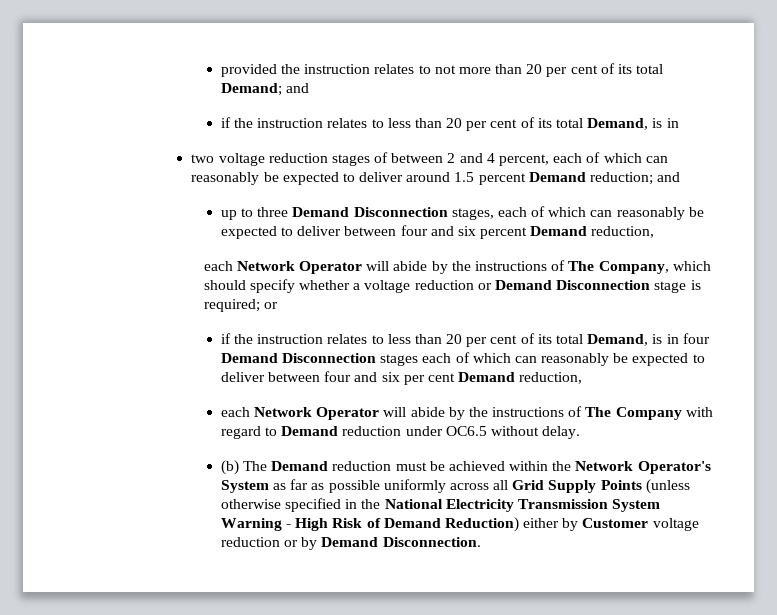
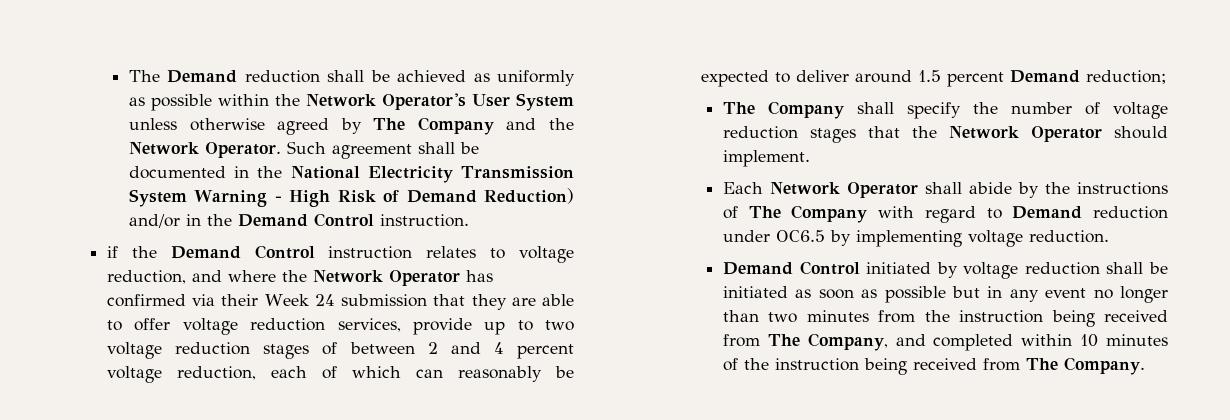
- provided the instruction relates to not more than 20 per cent of its total Demand; and
- if the instruction relates to less than 20 per cent of its total Demand, is in
- two voltage reduction stages of between 2 and 4 percent, each of which can reasonably be expected to deliver around 1.5 percent Demand reduction; and
- up to three Demand Disconnection stages, each of which can reasonably be expected to deliver between four and six percent Demand reduction,
- each Network Operator will abide by the instructions of The Company, which should specify whether a voltage reduction or Demand Disconnection stage is required; or
- if the instruction relates to less than 20 per cent of its total Demand, is in four Demand Disconnection stages each of which can reasonably be expected to deliver between four and six per cent Demand reduction,
- each Network Operator will abide by the instructions of The Company with regard to Demand reduction under OC6.5 without delay.
- (b) The Demand reduction must be achieved within the Network Operator's System as far as possible uniformly across all Grid Supply Points (unless otherwise specified in the National Electricity Transmission System Warning - High Risk of Demand Reduction) either by Customer voltage reduction or by Demand Disconnection.
+ The Demand reduction shall be achieved as uniformly as possible within the Network Operator's User System unless otherwise agreed by The Company and the Network Operator. Such agreement shall be documented in the National Electricity Transmission System Warning - High Risk of Demand Reduction) and/or in the Demand Control instruction.
+ if the Demand Control instruction relates to voltage reduction, and where the Network Operator has confirmed via their Week 24 submission that they are able to offer voltage reduction services, provide up to two voltage reduction stages of between 2 and 4 percent voltage reduction, each of which can reasonably be expected to deliver around 1.5 percent Demand reduction;
+ The Company shall specify the number of voltage reduction stages that the Network Operator should implement.
+ Each Network Operator shall abide by the instructions of The Company with regard to Demand reduction under OC6.5 by implementing voltage reduction.
+ Demand Control initiated by voltage reduction shall be initiated as soon as possible but in any event no longer than two minutes from the instruction being received from The Company, and completed within 10 minutes of the instruction being received from The Company.

